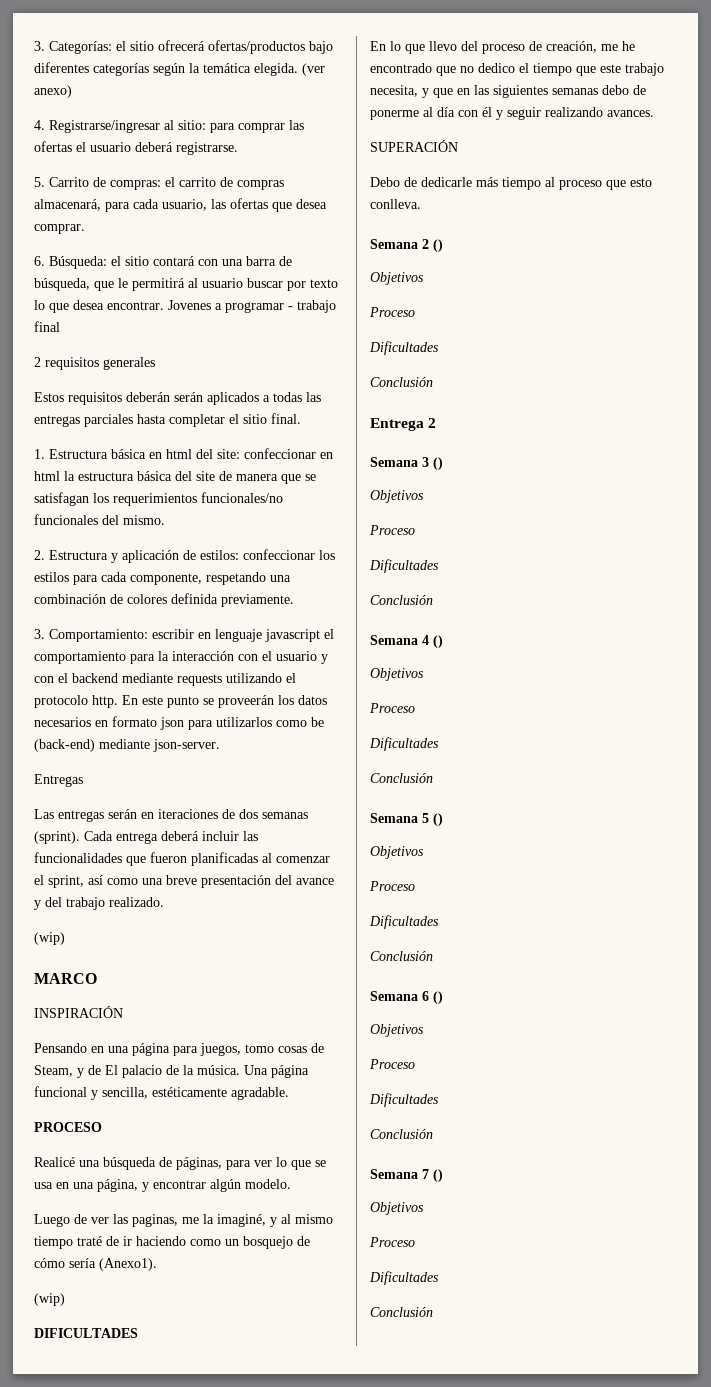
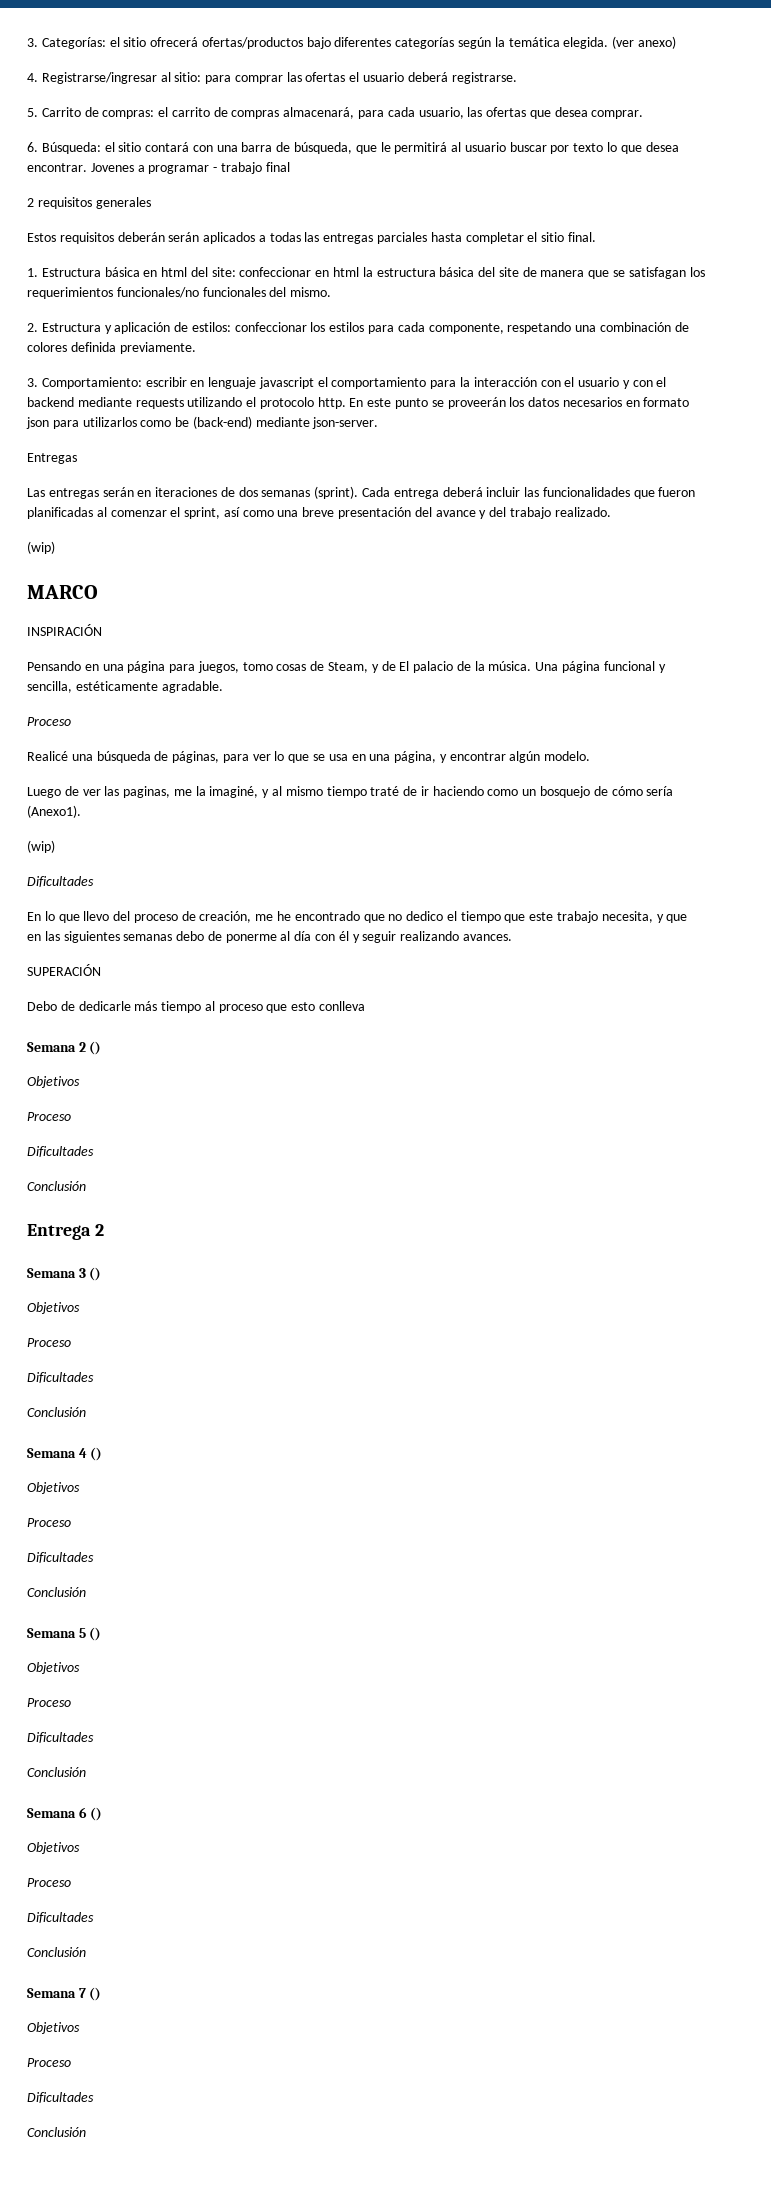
  Una página funcional y sencilla, estéticamente agradable.
- PROCESO
+ Proceso
  Luego de ver las paginas, me la imaginé, y al mismo tiempo traté de ir haciendo como un bosquejo de cómo sería (Anexo1).
  (wip)
- DIFICULTADES
+ Dificultades
- Debo de dedicarle más tiempo al proceso que esto conlleva.
+ Debo de dedicarle más tiempo al proceso que esto conlleva

